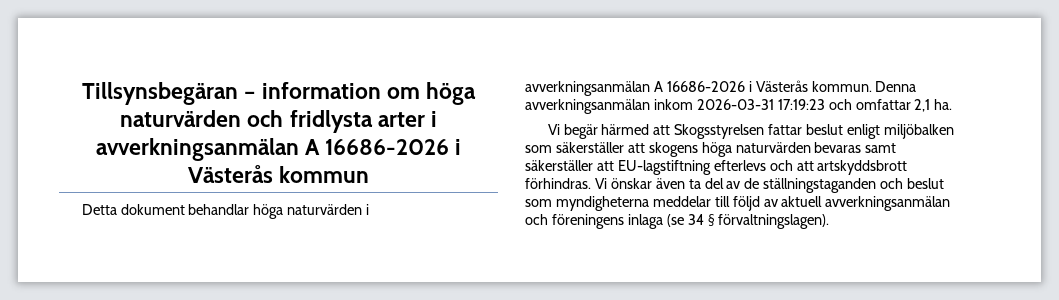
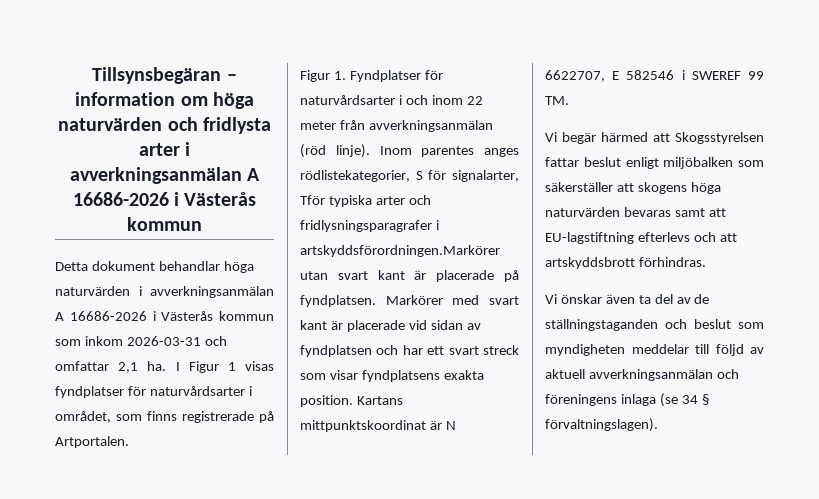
- Detta dokument behandlar höga naturvärden i avverkningsanmälan A 16686-2026 i Västerås kommun. Denna avverkningsanmälan inkom 2026-03-31 17:19:23 och omfattar 2,1 ha.
+ Detta dokument behandlar höga naturvärden i avverkningsanmälan A 16686-2026 i Västerås kommun som inkom 2026-03-31 och omfattar 2,1 ha. I Figur 1 visas fyndplatser för naturvårdsarter i området, som finns registrerade på Artportalen.
+ Figur 1. Fyndplatser för naturvårdsarter i och inom 22 meter från avverkningsanmälan (röd linje). Inom parentes anges rödlistekategorier, S för signalarter, Tför typiska arter och fridlysningsparagrafer i artskyddsförordningen.Markörer utan svart kant är placerade på fyndplatsen. Markörer med svart kant är placerade vid sidan av fyndplatsen och har ett svart streck som visar fyndplatsens exakta position. Kartans mittpunktskoordinat är N 6622707, E 582546 i SWEREF 99 TM.
- Vi begär härmed att Skogsstyrelsen fattar beslut enligt miljöbalken som säkerställer att skogens höga naturvärden bevaras samt säkerställer att EU-lagstiftning efterlevs och att artskyddsbrott förhindras. Vi önskar även ta del av de ställningstaganden och beslut som myndigheterna meddelar till följd av aktuell avverkningsanmälan och föreningens inlaga (se 34 § förvaltningslagen).
+ Vi begär härmed att Skogsstyrelsen fattar beslut enligt miljöbalken som säkerställer att skogens höga naturvärden bevaras samt att EU-lagstiftning efterlevs och att artskyddsbrott förhindras.
+ Vi önskar även ta del av de ställningstaganden och beslut som myndigheten meddelar till följd av aktuell avverkningsanmälan och föreningens inlaga (se 34 § förvaltningslagen).

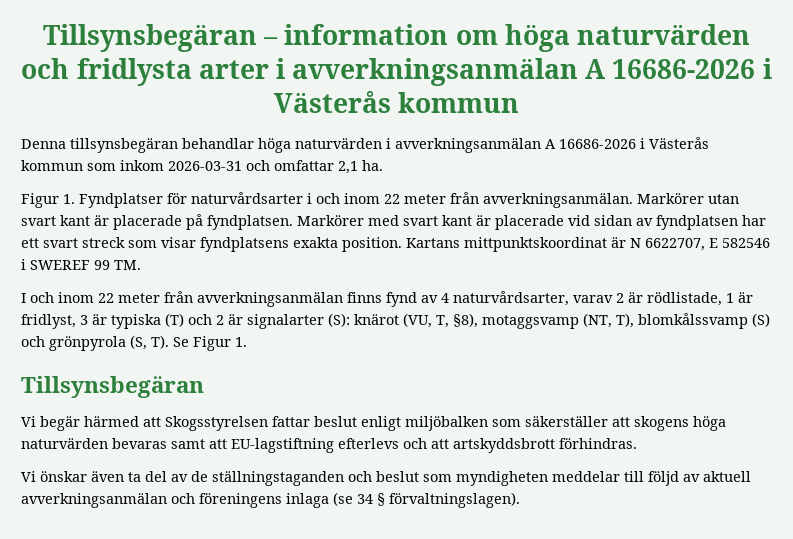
- Detta dokument behandlar höga naturvärden i avverkningsanmälan A 16686-2026 i Västerås kommun som inkom 2026-03-31 och omfattar 2,1 ha. I Figur 1 visas fyndplatser för naturvårdsarter i området, som finns registrerade på Artportalen.
+ Denna tillsynsbegäran behandlar höga naturvärden i avverkningsanmälan A 16686-2026 i Västerås kommun som inkom 2026-03-31 och omfattar 2,1 ha.
- Figur 1. Fyndplatser för naturvårdsarter i och inom 22 meter från avverkningsanmälan (röd linje). Inom parentes anges rödlistekategorier, S för signalarter, Tför typiska arter och fridlysningsparagrafer i artskyddsförordningen.Markörer utan svart kant är placerade på fyndplatsen.
+ Figur 1. Fyndplatser för naturvårdsarter i och inom 22 meter från avverkningsanmälan. Markörer utan svart kant är placerade på fyndplatsen.
- Markörer med svart kant är placerade vid sidan av fyndplatsen och har ett svart streck som visar fyndplatsens exakta position.
+ Markörer med svart kant är placerade vid sidan av fyndplatsen har ett svart streck som visar fyndplatsens exakta position.
+ I och inom 22 meter från avverkningsanmälan finns fynd av 4 naturvårdsarter, varav 2 är rödlistade, 1 är fridlyst, 3 är typiska (T) och 2 är signalarter (S): knärot (VU, T, §8), motaggsvamp (NT, T), blomkålssvamp (S) och grönpyrola (S, T). Se Figur 1.
+ Tillsynsbegäran

